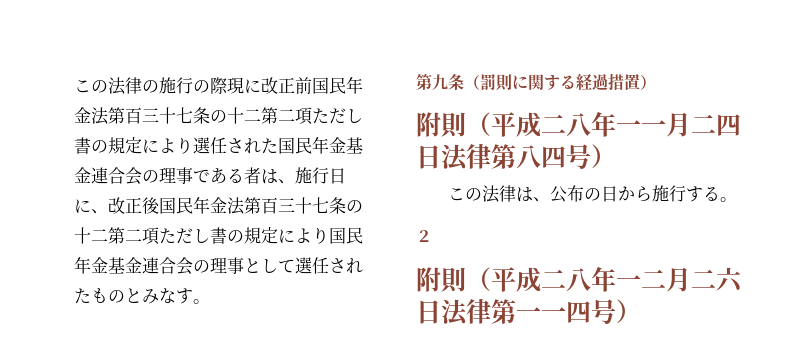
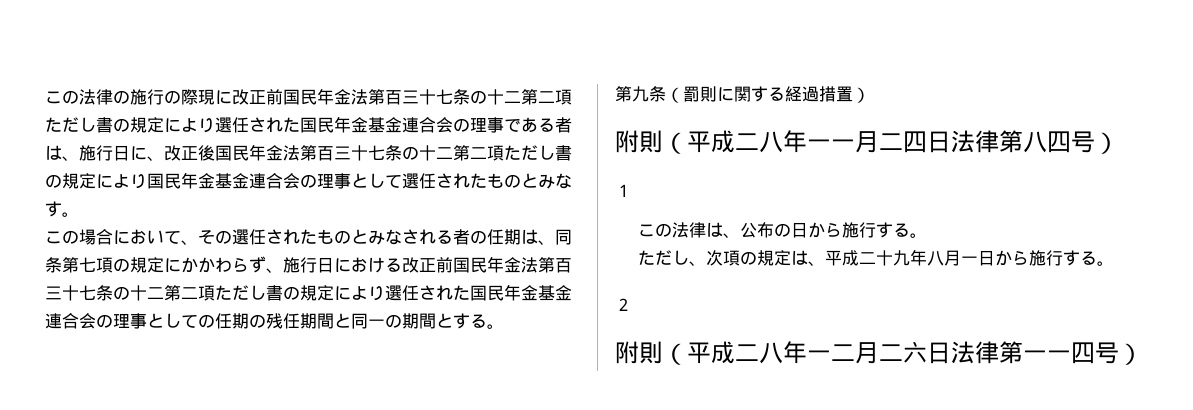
+ この場合において、その選任されたものとみなされる者の任期は、同条第七項の規定にかかわらず、施行日における改正前国民年金法第百三十七条の十二第二項ただし書の規定により選任された国民年金基金連合会の理事としての任期の残任期間と同一の期間とする。
+ １
+ ただし、次項の規定は、平成二十九年八月一日から施行する。

